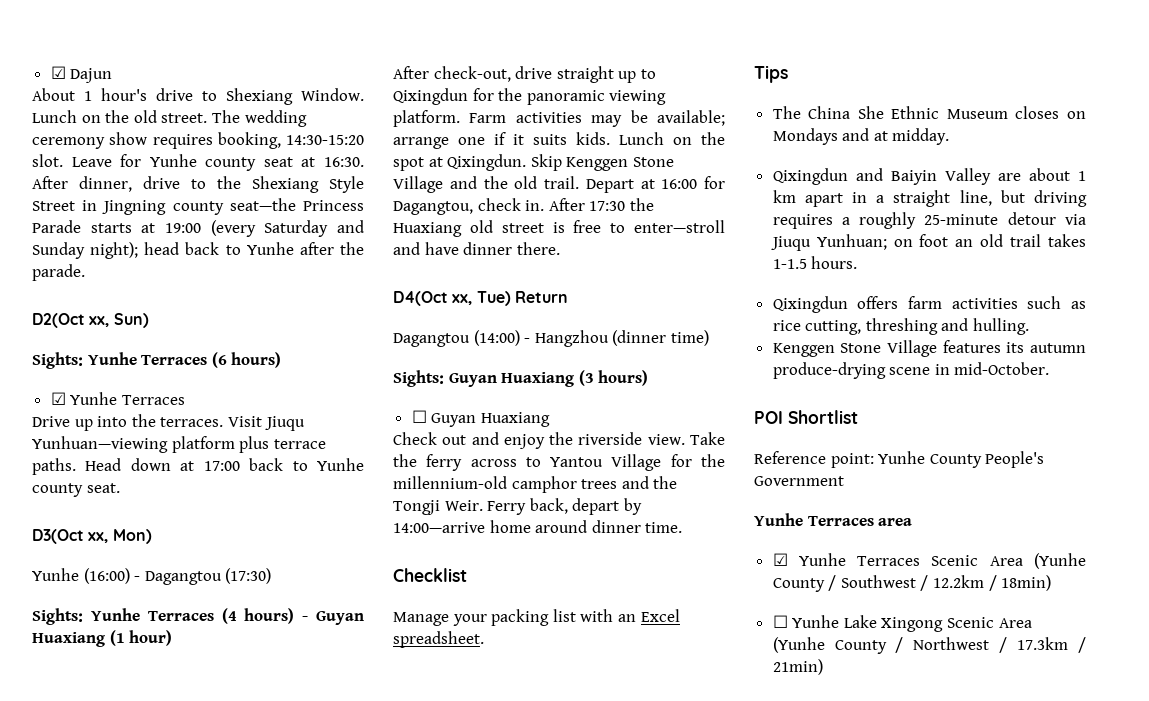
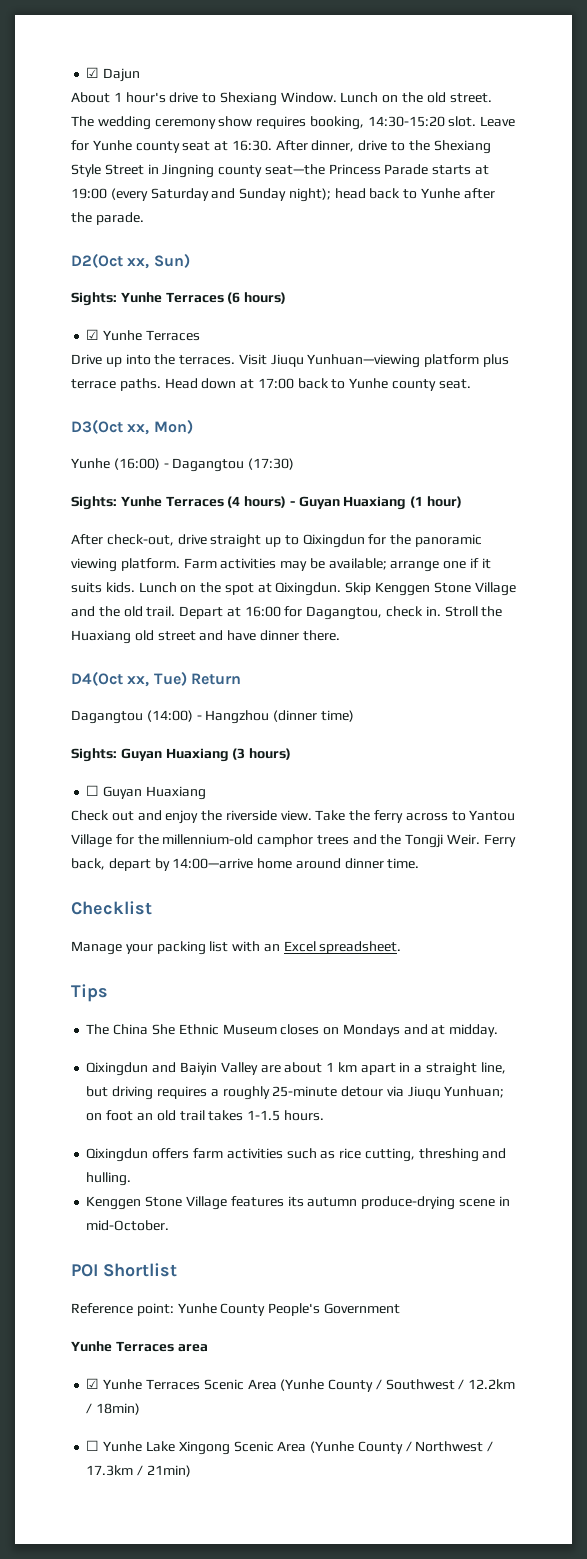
- After 17:30 the Huaxiang old street is free to enter—stroll and have dinner there.
+ Stroll the Huaxiang old street and have dinner there.

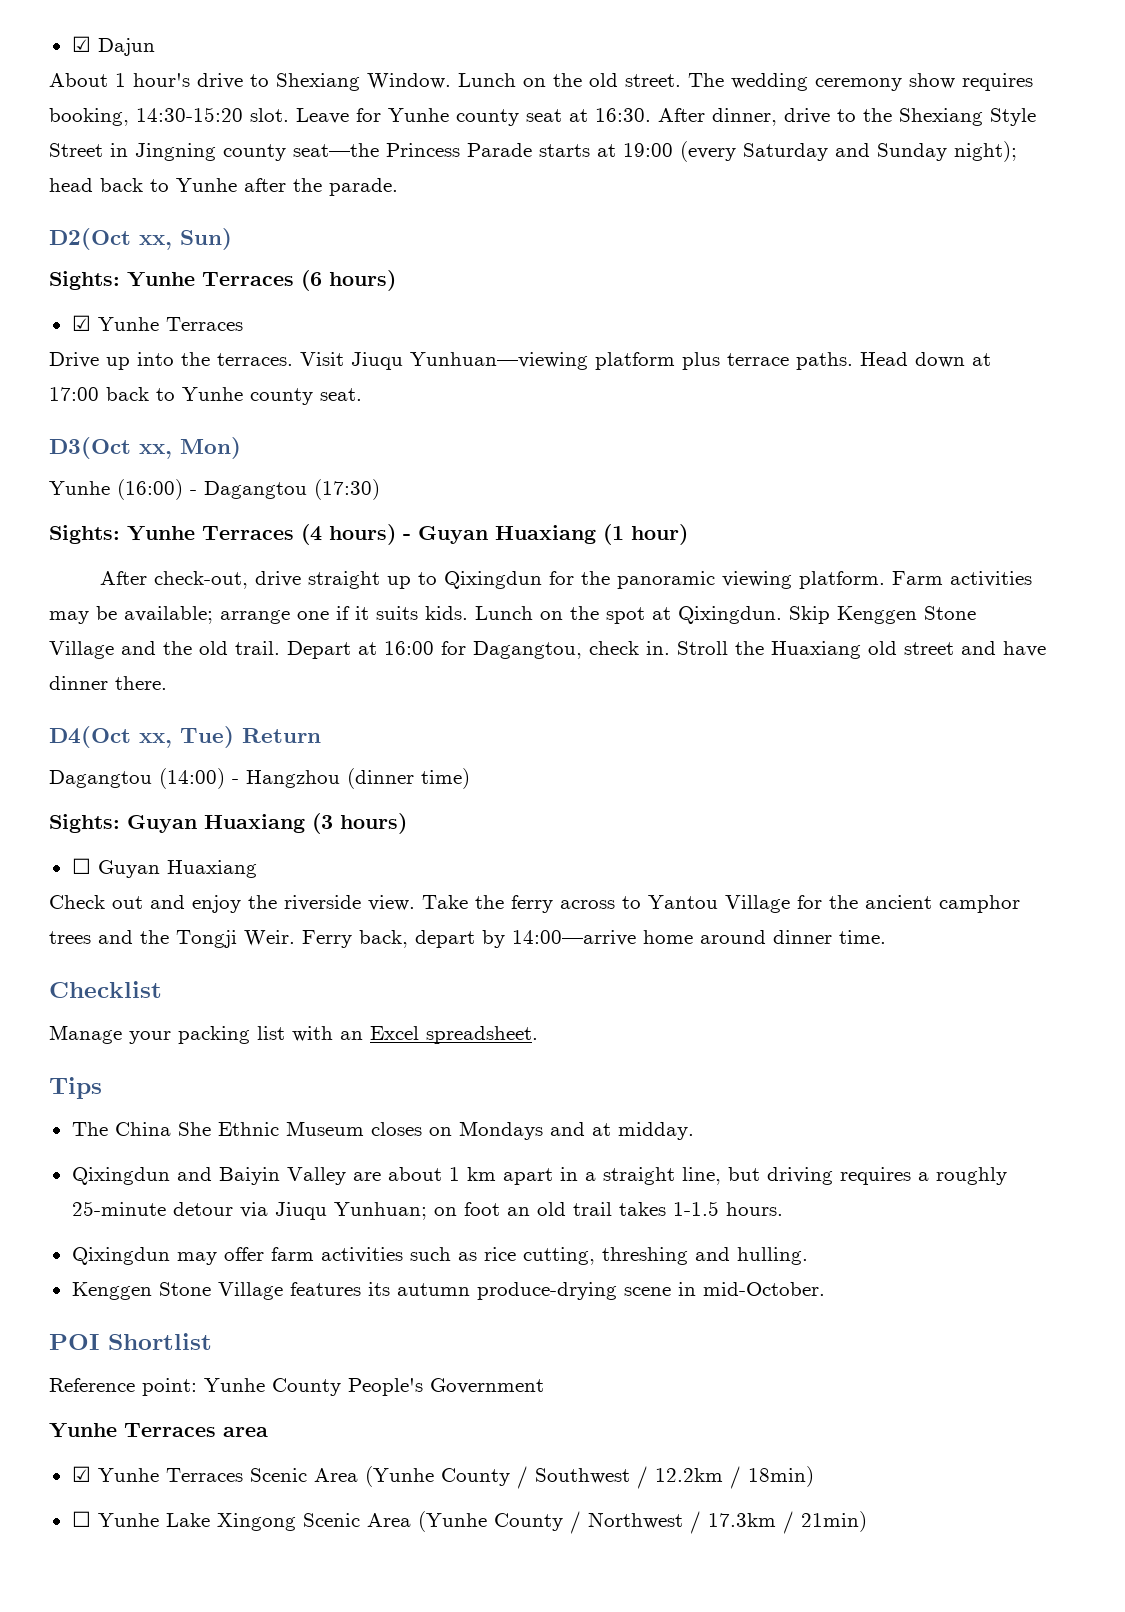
- Take the ferry across to Yantou Village for the millennium-old camphor trees and the Tongji Weir.
+ Take the ferry across to Yantou Village for the ancient camphor trees and the Tongji Weir.
- Qixingdun offers farm activities such as rice cutting, threshing and hulling.
+ Qixingdun may offer farm activities such as rice cutting, threshing and hulling.

